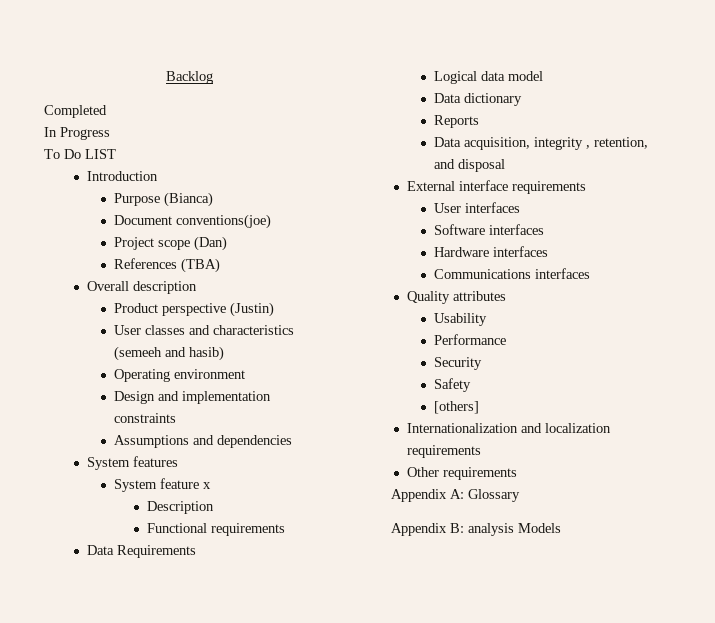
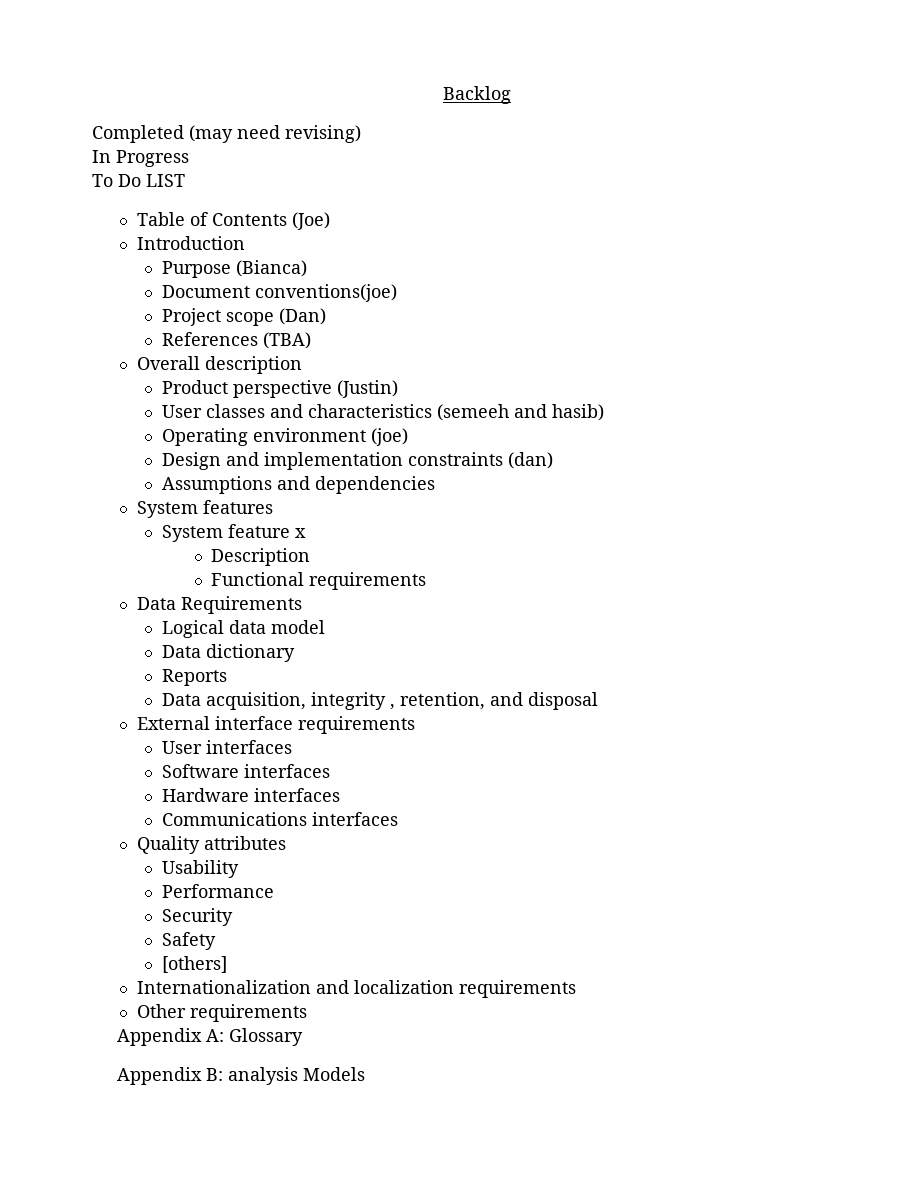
- Completed
+ Completed (may need revising)
+ Table of Contents (Joe)
- Operating environment
+ Operating environment (joe)
- Design and implementation constraints
+ Design and implementation constraints (dan)

